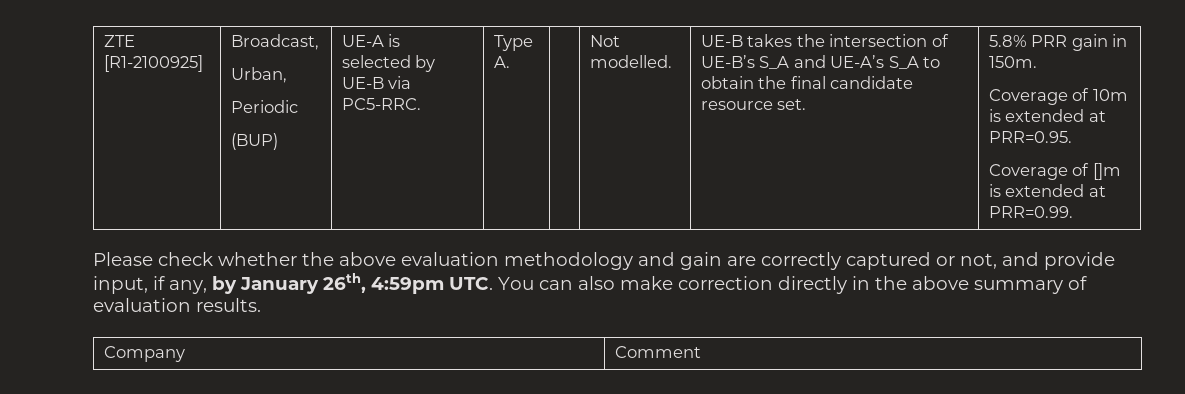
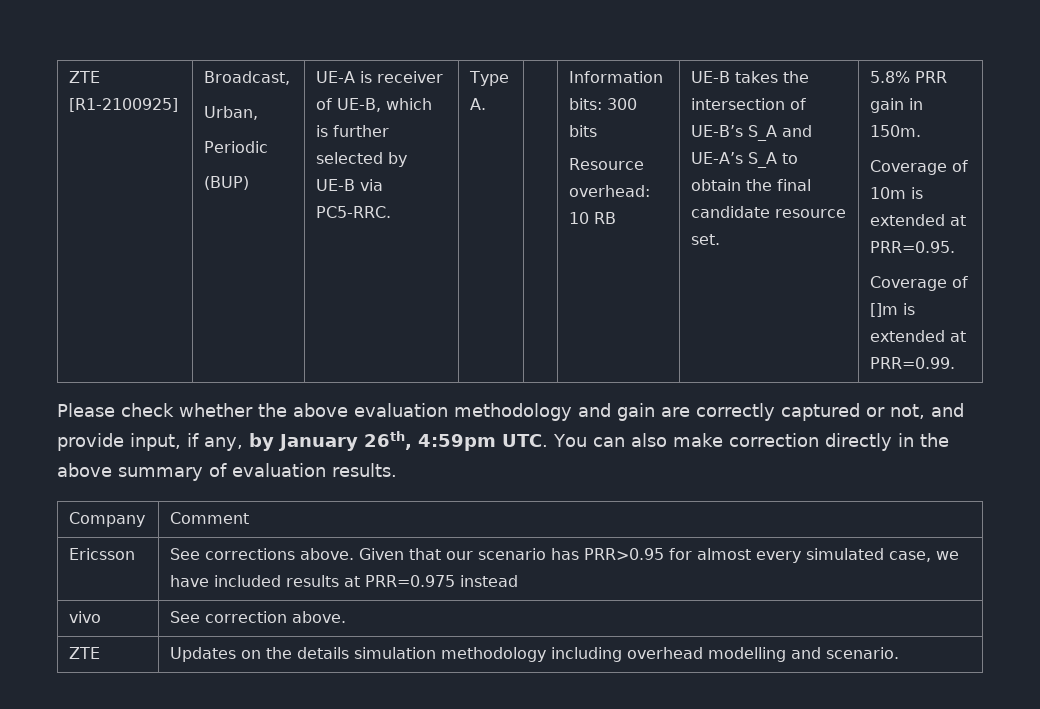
- UE-A is selected by UE-B via PC5-RRC.
+ UE-A is receiver of UE-B, which is further selected by UE-B via PC5-RRC.
- Not modelled.
+ Information bits: 300 bits
+ Resource overhead: 10 RB
+ Ericsson | See corrections above. Given that our scenario has PRR>0.95 for almost every simulated case, we have included results at PRR=0.975 instead
+ vivo | See correction above.
+ ZTE | Updates on the details simulation methodology including overhead modelling and scenario.

